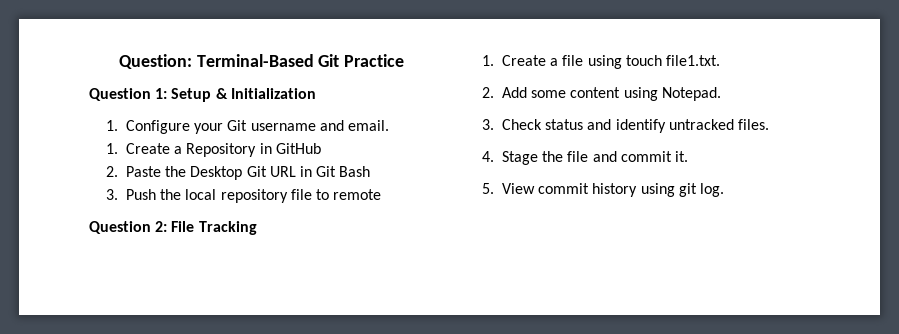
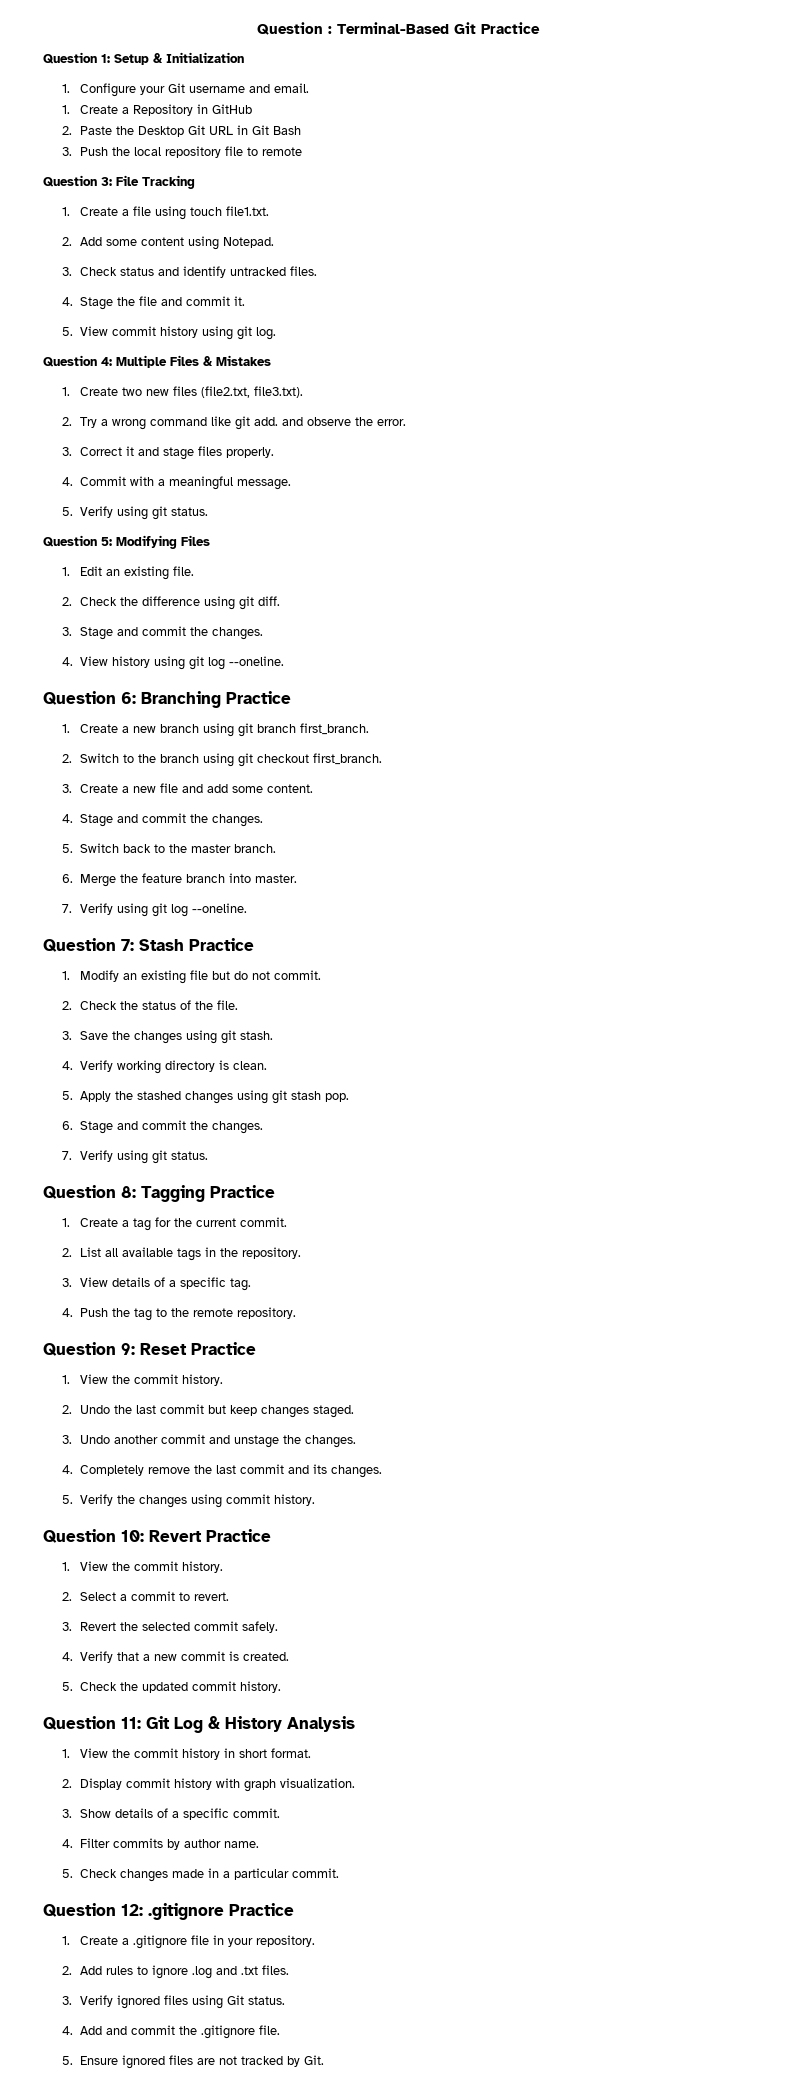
- Question: Terminal-Based Git Practice
+ Question : Terminal-Based Git Practice
- Question 2: File Tracking
+ Question 3: File Tracking
+ Question 4: Multiple Files & Mistakes
+ 1. Create two new files (file2.txt, file3.txt).
+ 2. Try a wrong command like git add. and observe the error.
+ 3. Correct it and stage files properly.
+ 4. Commit with a meaningful message.
+ 5. Verify using git status.
+ Question 5: Modifying Files
+ 1. Edit an existing file.
+ 2. Check the difference using git diff.
+ 3. Stage and commit the changes.
+ 4. View history using git log --oneline.
+ Question 6: Branching Practice
+ 1. Create a new branch using git branch first_branch.
+ 2. Switch to the branch using git checkout first_branch.
+ 3. Create a new file and add some content.
+ 4. Stage and commit the changes.
+ 5. Switch back to the master branch.
+ 6. Merge the feature branch into master.
+ 7. Verify using git log --oneline.
+ Question 7: Stash Practice
+ 1. Modify an existing file but do not commit.
+ 2. Check the status of the file.
+ 3. Save the changes using git stash.
+ 4. Verify working directory is clean.
+ 5. Apply the stashed changes using git stash pop.
+ 6. Stage and commit the changes.
+ 7. Verify using git status.
+ Question 8: Tagging Practice
+ 1. Create a tag for the current commit.
+ 2. List all available tags in the repository.
+ 3. View details of a specific tag.
+ 4. Push the tag to the remote repository.
+ Question 9: Reset Practice
+ 1. View the commit history.
+ 2. Undo the last commit but keep changes staged.
+ 3. Undo another commit and unstage the changes.
+ 4. Completely remove the last commit and its changes.
+ 5. Verify the changes using commit history.
+ Question 10: Revert Practice
+ 1. View the commit history.
+ 2. Select a commit to revert.
+ 3. Revert the selected commit safely.
+ 4. Verify that a new commit is created.
+ 5. Check the updated commit history.
+ Question 11: Git Log & History Analysis
+ 1. View the commit history in short format.
+ 2. Display commit history with graph visualization.
+ 3. Show details of a specific commit.
+ 4. Filter commits by author name.
+ 5. Check changes made in a particular commit.
+ Question 12: .gitignore Practice
+ 1. Create a .gitignore file in your repository.
+ 2. Add rules to ignore .log and .txt files.
+ 3. Verify ignored files using Git status.
+ 4. Add and commit the .gitignore file.
+ 5. Ensure ignored files are not tracked by Git.

